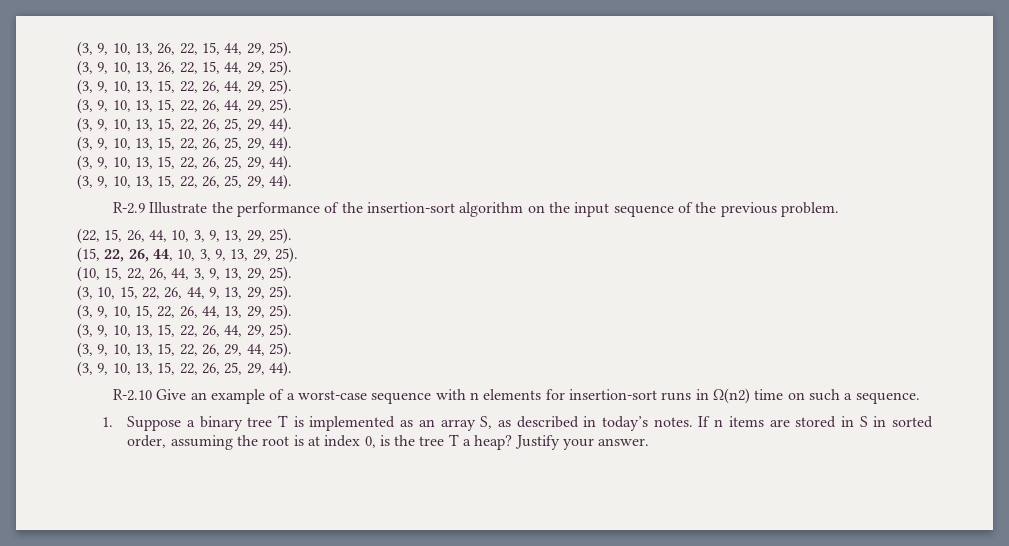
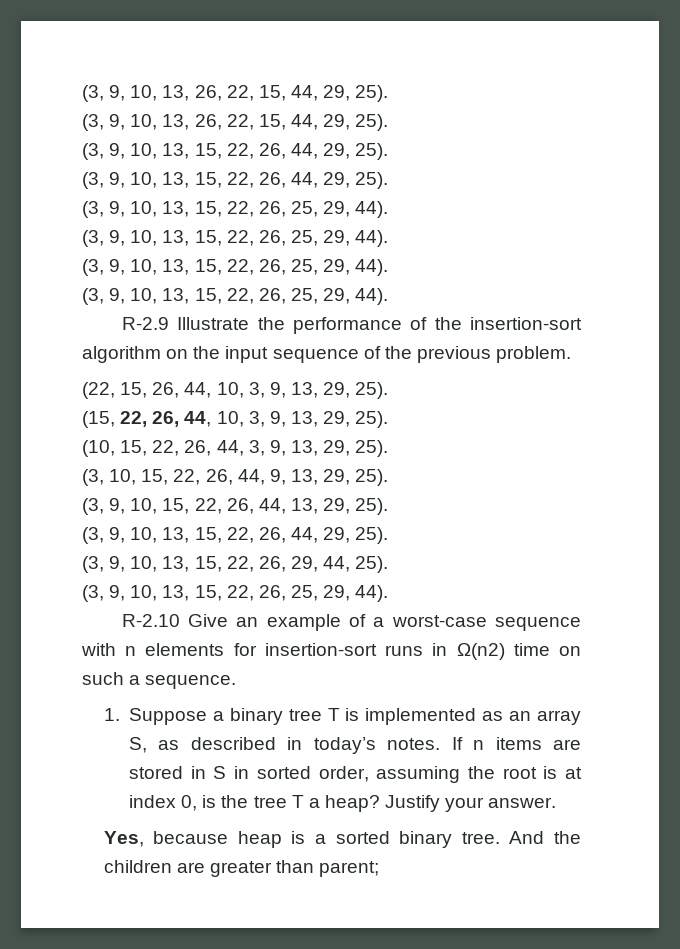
+ Yes, because heap is a sorted binary tree. And the children are greater than parent;

